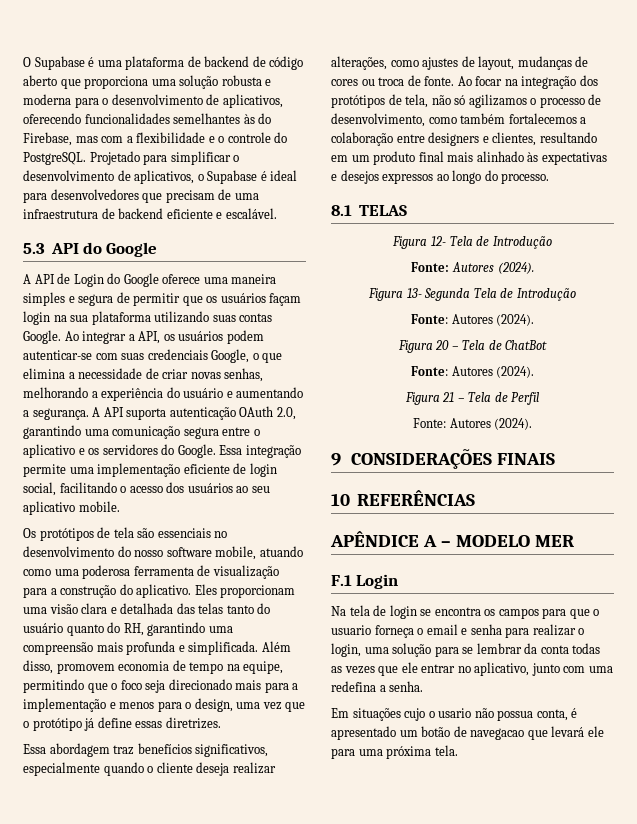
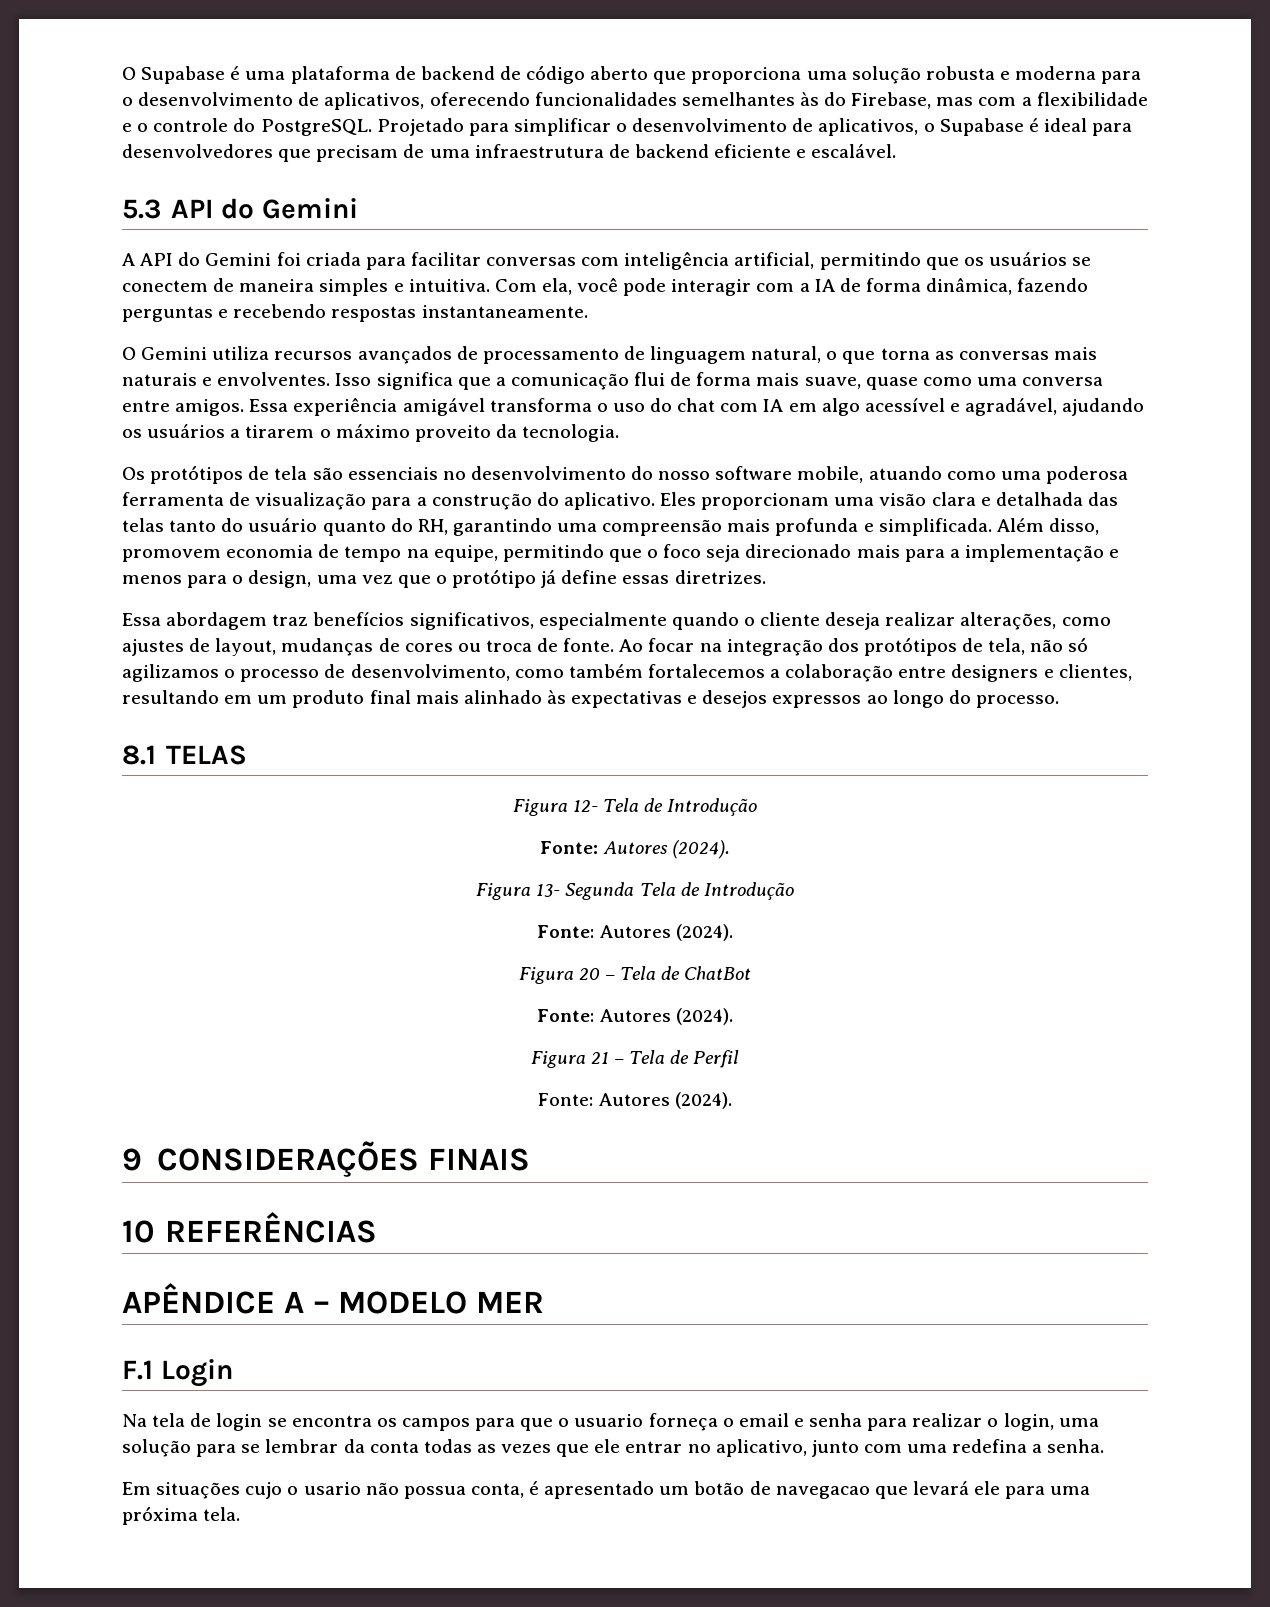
- 5.3 API do Google
- A API de Login do Google oferece uma maneira simples e segura de permitir que os usuários façam login na sua plataforma utilizando suas contas Google. Ao integrar a API, os usuários podem autenticar-se com suas credenciais Google, o que elimina a necessidade de criar novas senhas, melhorando a experiência do usuário e aumentando a segurança. A API suporta autenticação OAuth 2.0, garantindo uma comunicação segura entre o aplicativo e os servidores do Google. Essa integração permite uma implementação eficiente de login social, facilitando o acesso dos usuários ao seu aplicativo mobile.
+ 5.3 API do Gemini
+ A API do Gemini foi criada para facilitar conversas com inteligência artificial, permitindo que os usuários se conectem de maneira simples e intuitiva. Com ela, você pode interagir com a IA de forma dinâmica, fazendo perguntas e recebendo respostas instantaneamente.
+ O Gemini utiliza recursos avançados de processamento de linguagem natural, o que torna as conversas mais naturais e envolventes. Isso significa que a comunicação flui de forma mais suave, quase como uma conversa entre amigos. Essa experiência amigável transforma o uso do chat com IA em algo acessível e agradável, ajudando os usuários a tirarem o máximo proveito da tecnologia.

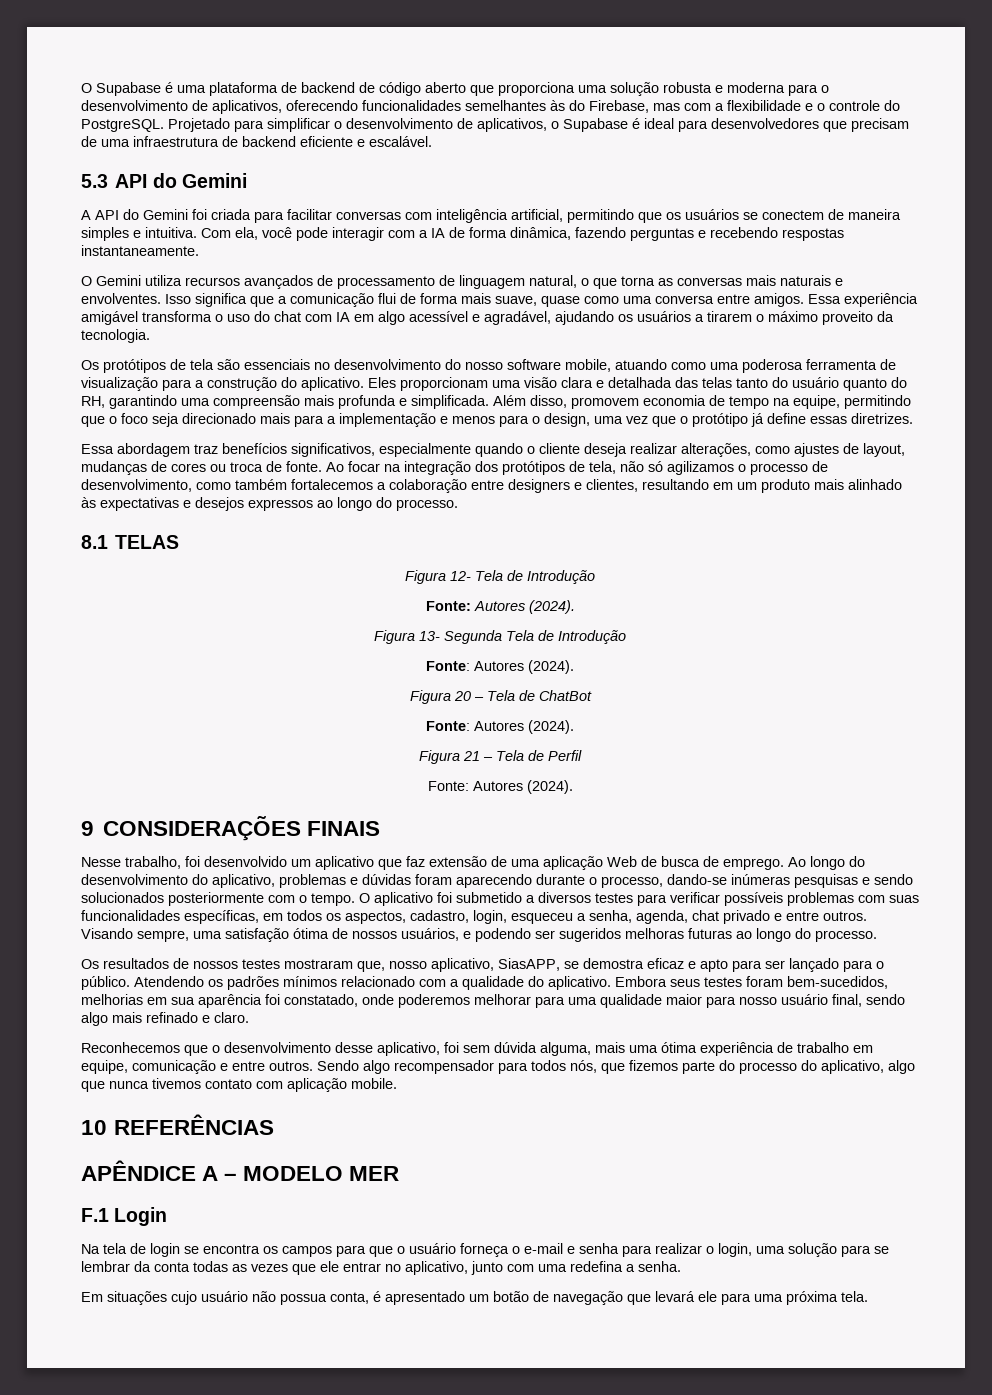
- Ao focar na integração dos protótipos de tela, não só agilizamos o processo de desenvolvimento, como também fortalecemos a colaboração entre designers e clientes, resultando em um produto final mais alinhado às expectativas e desejos expressos ao longo do processo.
+ Ao focar na integração dos protótipos de tela, não só agilizamos o processo de desenvolvimento, como também fortalecemos a colaboração entre designers e clientes, resultando em um produto mais alinhado às expectativas e desejos expressos ao longo do processo.
+ Nesse trabalho, foi desenvolvido um aplicativo que faz extensão de uma aplicação Web de busca de emprego. Ao longo do desenvolvimento do aplicativo, problemas e dúvidas foram aparecendo durante o processo, dando-se inúmeras pesquisas e sendo solucionados posteriormente com o tempo. O aplicativo foi submetido a diversos testes para verificar possíveis problemas com suas funcionalidades específicas, em todos os aspectos, cadastro, login, esqueceu a senha, agenda, chat privado e entre outros. Visando sempre, uma satisfação ótima de nossos usuários, e podendo ser sugeridos melhoras futuras ao longo do processo.
+ Os resultados de nossos testes mostraram que, nosso aplicativo, SiasAPP, se demostra eficaz e apto para ser lançado para o público. Atendendo os padrões mínimos relacionado com a qualidade do aplicativo. Embora seus testes foram bem-sucedidos, melhorias em sua aparência foi constatado, onde poderemos melhorar para uma qualidade maior para nosso usuário final, sendo algo mais refinado e claro.
+ Reconhecemos que o desenvolvimento desse aplicativo, foi sem dúvida alguma, mais uma ótima experiência de trabalho em equipe, comunicação e entre outros. Sendo algo recompensador para todos nós, que fizemos parte do processo do aplicativo, algo que nunca tivemos contato com aplicação mobile.
- Na tela de login se encontra os campos para que o usuario forneça o email e senha para realizar o login, uma solução para se lembrar da conta todas as vezes que ele entrar no aplicativo, junto com uma redefina a senha.
+ Na tela de login se encontra os campos para que o usuário forneça o e-mail e senha para realizar o login, uma solução para se lembrar da conta todas as vezes que ele entrar no aplicativo, junto com uma redefina a senha.
- Em situações cujo o usario não possua conta, é apresentado um botão de navegacao que levará ele para uma próxima tela.
+ Em situações cujo usuário não possua conta, é apresentado um botão de navegação que levará ele para uma próxima tela.

